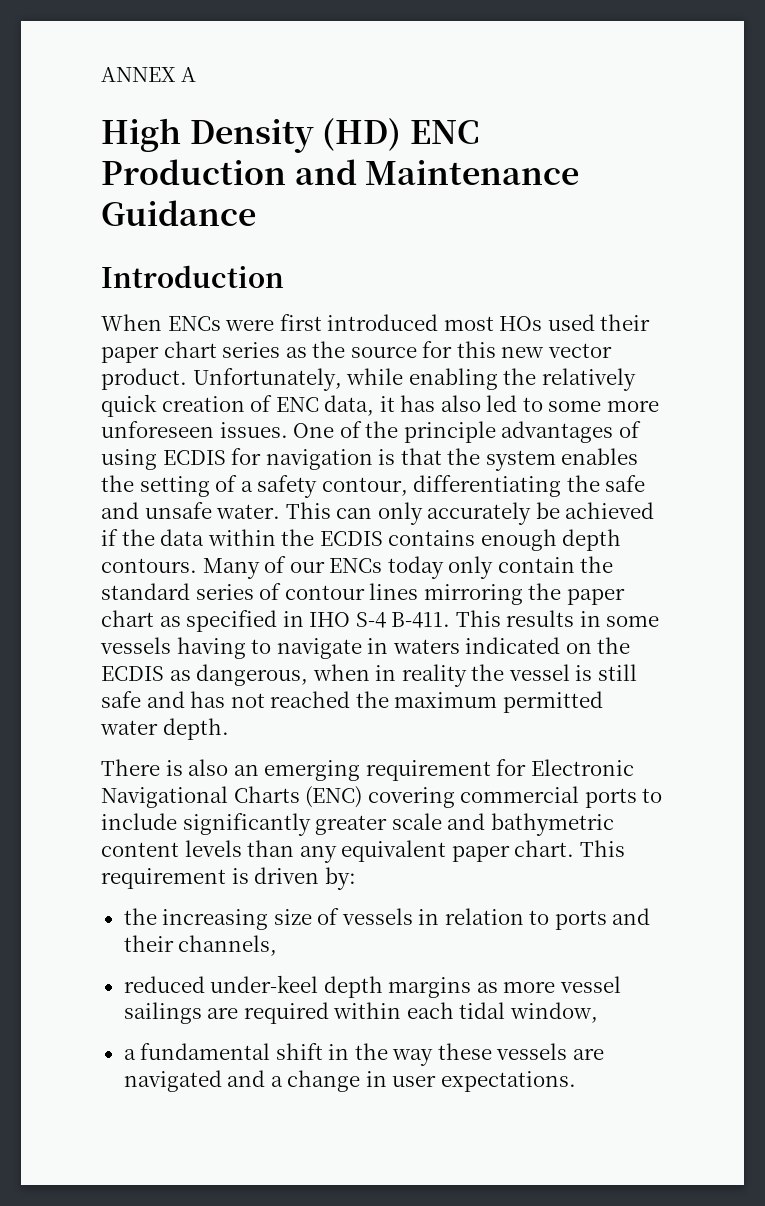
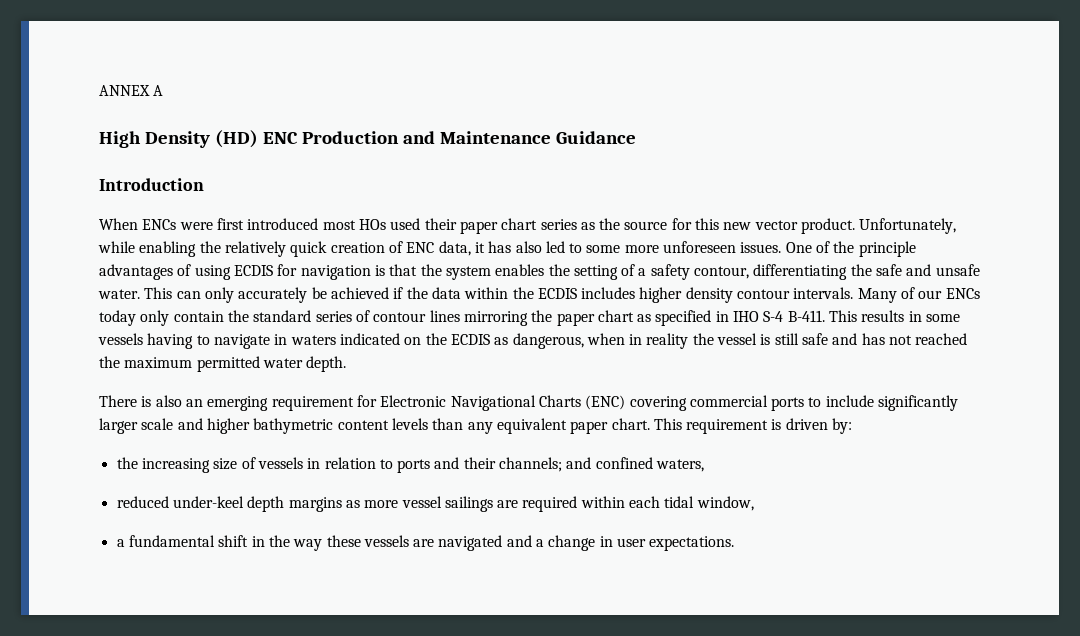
- This can only accurately be achieved if the data within the ECDIS contains enough depth contours.
+ This can only accurately be achieved if the data within the ECDIS includes higher density contour intervals.
- There is also an emerging requirement for Electronic Navigational Charts (ENC) covering commercial ports to include significantly greater scale and bathymetric content levels than any equivalent paper chart.
+ There is also an emerging requirement for Electronic Navigational Charts (ENC) covering commercial ports to include significantly larger scale and higher bathymetric content levels than any equivalent paper chart.
- the increasing size of vessels in relation to ports and their channels,
+ the increasing size of vessels in relation to ports and their channels; and confined waters,

